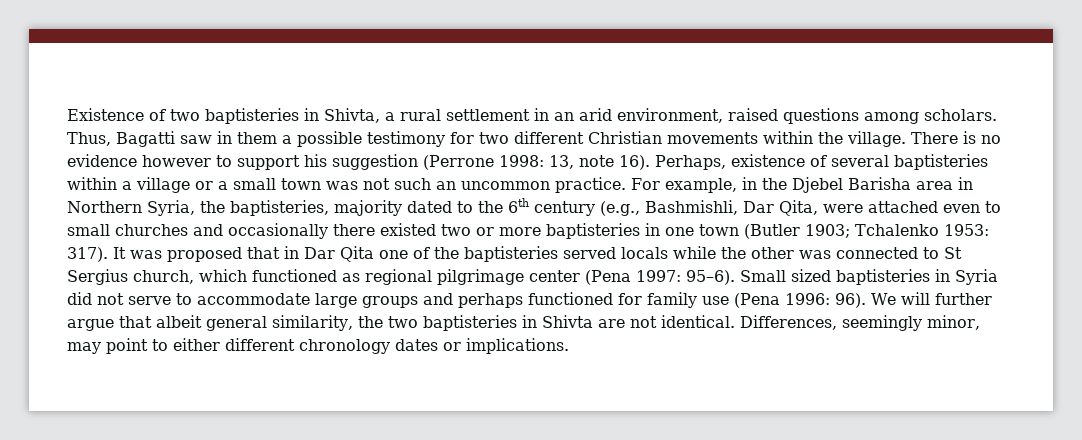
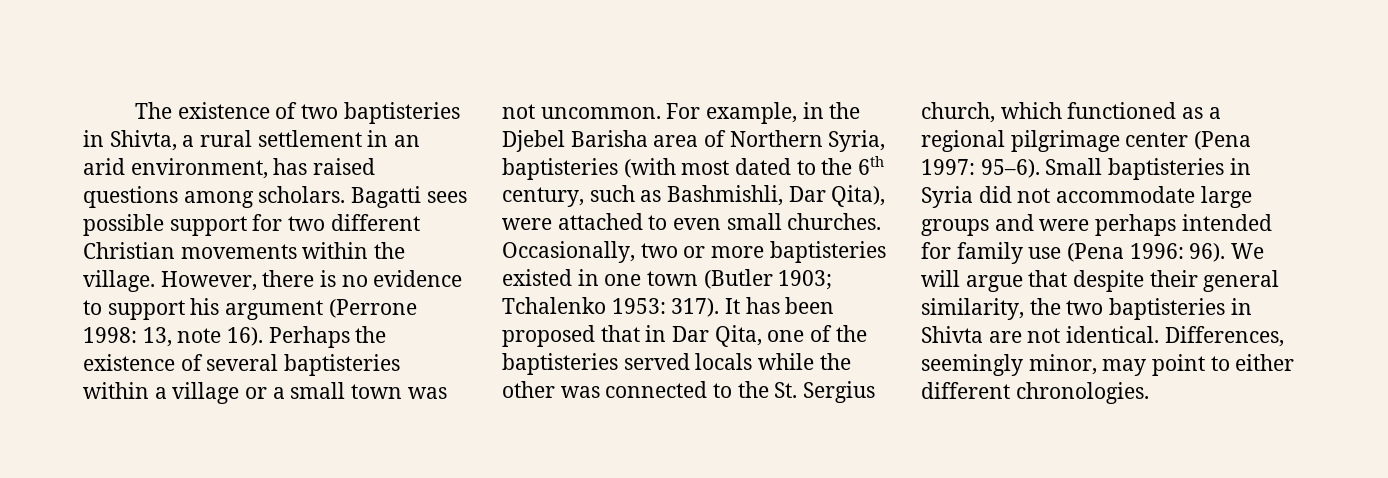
- Existence of two baptisteries in Shivta, a rural settlement in an arid environment, raised questions among scholars.
+ The existence of two baptisteries in Shivta, a rural settlement in an arid environment, has raised questions among scholars.
- Thus, Bagatti saw in them a possible testimony for two different Christian movements within the village.
+ Bagatti sees possible support for two different Christian movements within the village.
- There is no evidence however to support his suggestion (Perrone 1998: 13, note 16).
+ However, there is no evidence to support his argument (Perrone 1998: 13, note 16).
- Perhaps, existence of several baptisteries within a village or a small town was not such an uncommon practice.
+ Perhaps the existence of several baptisteries within a village or a small town was not uncommon.
- For example, in the Djebel Barisha area in Northern Syria, the baptisteries, majority dated to the 6th century (e.g., Bashmishli, Dar Qita, were attached even to small churches and occasionally there existed two or more baptisteries in one town (Butler 1903; Tchalenko 1953: 317).
+ For example, in the Djebel Barisha area of Northern Syria, baptisteries (with most dated to the 6th century, such as Bashmishli, Dar Qita), were attached to even small churches. Occasionally, two or more baptisteries existed in one town (Butler 1903; Tchalenko 1953: 317).
- It was proposed that in Dar Qita one of the baptisteries served locals while the other was connected to St Sergius church, which functioned as regional pilgrimage center (Pena 1997: 95–6).
+ It has been proposed that in Dar Qita, one of the baptisteries served locals while the other was connected to the St. Sergius church, which functioned as a regional pilgrimage center (Pena 1997: 95–6).
- Small sized baptisteries in Syria did not serve to accommodate large groups and perhaps functioned for family use (Pena 1996: 96).
+ Small baptisteries in Syria did not accommodate large groups and were perhaps intended for family use (Pena 1996: 96).
- We will further argue that albeit general similarity, the two baptisteries in Shivta are not identical.
+ We will argue that despite their general similarity, the two baptisteries in Shivta are not identical.
- Differences, seemingly minor, may point to either different chronology dates or implications.
+ Differences, seemingly minor, may point to either different chronologies.

